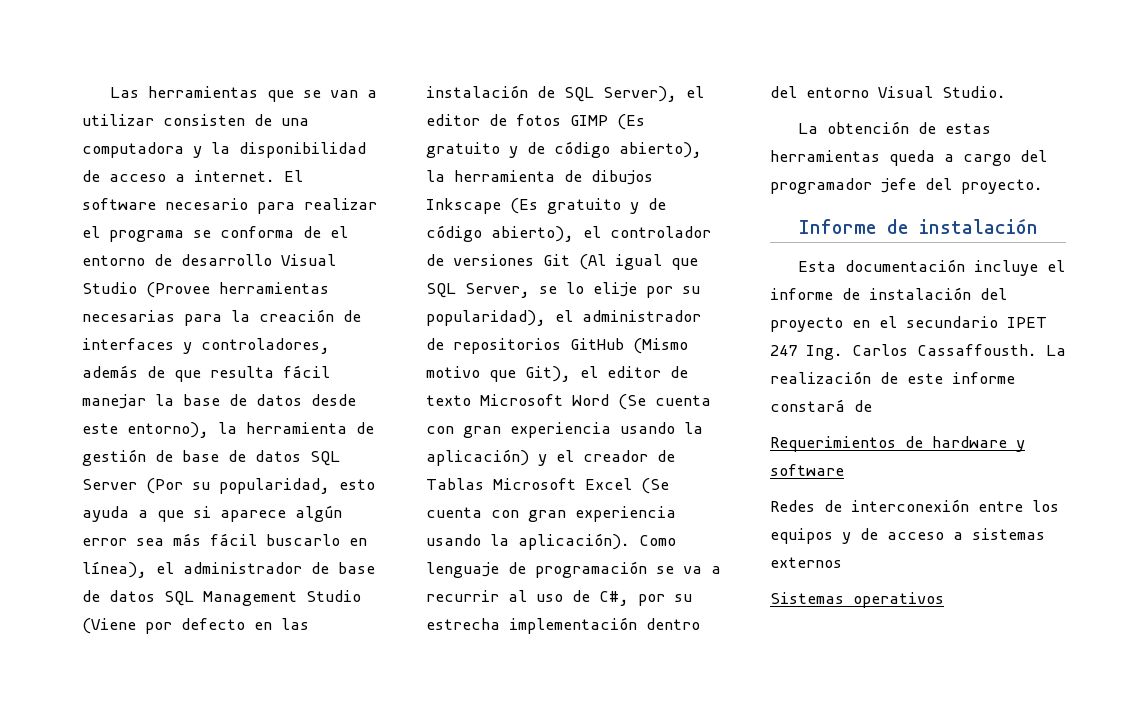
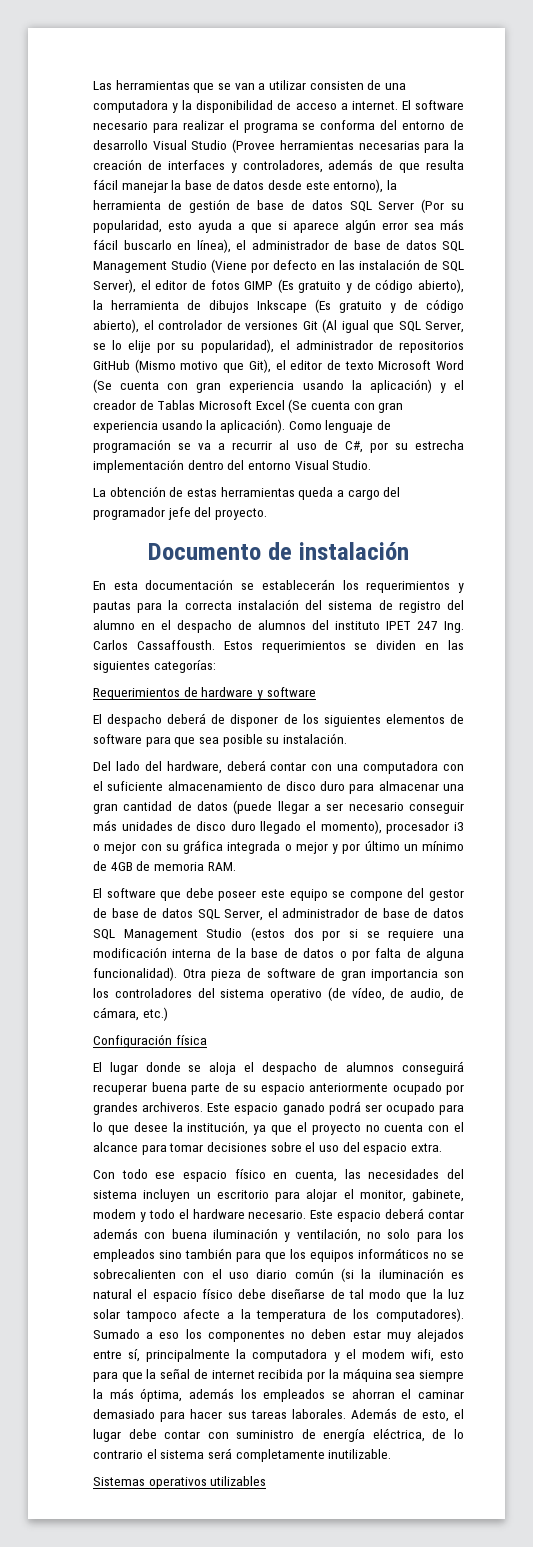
- El software necesario para realizar el programa se conforma de el entorno de desarrollo Visual Studio (Provee herramientas necesarias para la creación de interfaces y controladores, además de que resulta fácil manejar la base de datos desde este entorno), la herramienta de gestión de base de datos SQL Server (Por su popularidad, esto ayuda a que si aparece algún error sea más fácil buscarlo en línea), el administrador de base de datos SQL Management Studio (Viene por defecto en las instalación de SQL Server), el editor de fotos GIMP (Es gratuito y de código abierto), la herramienta de dibujos Inkscape (Es gratuito y de código abierto), el controlador de versiones Git (Al igual que SQL Server, se lo elije por su popularidad), el administrador de repositorios GitHub (Mismo motivo que Git), el editor de texto Microsoft Word (Se cuenta con gran experiencia usando la aplicación) y el creador de Tablas Microsoft Excel (Se cuenta con gran experiencia usando la aplicación).
+ El software necesario para realizar el programa se conforma del entorno de desarrollo Visual Studio (Provee herramientas necesarias para la creación de interfaces y controladores, además de que resulta fácil manejar la base de datos desde este entorno), la herramienta de gestión de base de datos SQL Server (Por su popularidad, esto ayuda a que si aparece algún error sea más fácil buscarlo en línea), el administrador de base de datos SQL Management Studio (Viene por defecto en las instalación de SQL Server), el editor de fotos GIMP (Es gratuito y de código abierto), la herramienta de dibujos Inkscape (Es gratuito y de código abierto), el controlador de versiones Git (Al igual que SQL Server, se lo elije por su popularidad), el administrador de repositorios GitHub (Mismo motivo que Git), el editor de texto Microsoft Word (Se cuenta con gran experiencia usando la aplicación) y el creador de Tablas Microsoft Excel (Se cuenta con gran experiencia usando la aplicación).
- Informe de instalación
+ Documento de instalación
- Esta documentación incluye el informe de instalación del proyecto en el secundario IPET 247 Ing. Carlos Cassaffousth.
+ En esta documentación se establecerán los requerimientos y pautas para la correcta instalación del sistema de registro del alumno en el despacho de alumnos del instituto IPET 247 Ing. Carlos Cassaffousth.
- La realización de este informe constará de
+ Estos requerimientos se dividen en las siguientes categorías:
- Redes de interconexión entre los equipos y de acceso a sistemas externos
+ El despacho deberá de disponer de los siguientes elementos de software para que sea posible su instalación.
+ Del lado del hardware, deberá contar con una computadora con el suficiente almacenamiento de disco duro para almacenar una gran cantidad de datos (puede llegar a ser necesario conseguir más unidades de disco duro llegado el momento), procesador i3 o mejor con su gráfica integrada o mejor y por último un mínimo de 4GB de memoria RAM.
+ El software que debe poseer este equipo se compone del gestor de base de datos SQL Server, el administrador de base de datos SQL Management Studio (estos dos por si se requiere una modificación interna de la base de datos o por falta de alguna funcionalidad). Otra pieza de software de gran importancia son los controladores del sistema operativo (de vídeo, de audio, de cámara, etc.)
+ Configuración física
+ El lugar donde se aloja el despacho de alumnos conseguirá recuperar buena parte de su espacio anteriormente ocupado por grandes archiveros. Este espacio ganado podrá ser ocupado para lo que desee la institución, ya que el proyecto no cuenta con el alcance para tomar decisiones sobre el uso del espacio extra.
+ Con todo ese espacio físico en cuenta, las necesidades del sistema incluyen un escritorio para alojar el monitor, gabinete, modem y todo el hardware necesario. Este espacio deberá contar además con buena iluminación y ventilación, no solo para los empleados sino también para que los equipos informáticos no se sobrecalienten con el uso diario común (si la iluminación es natural el espacio físico debe diseñarse de tal modo que la luz solar tampoco afecte a la temperatura de los computadores). Sumado a eso los componentes no deben estar muy alejados entre sí, principalmente la computadora y el modem wifi, esto para que la señal de internet recibida por la máquina sea siempre la más óptima, además los empleados se ahorran el caminar demasiado para hacer sus tareas laborales. Además de esto, el lugar debe contar con suministro de energía eléctrica, de lo contrario el sistema será completamente inutilizable.
- Sistemas operativos
+ Sistemas operativos utilizables

